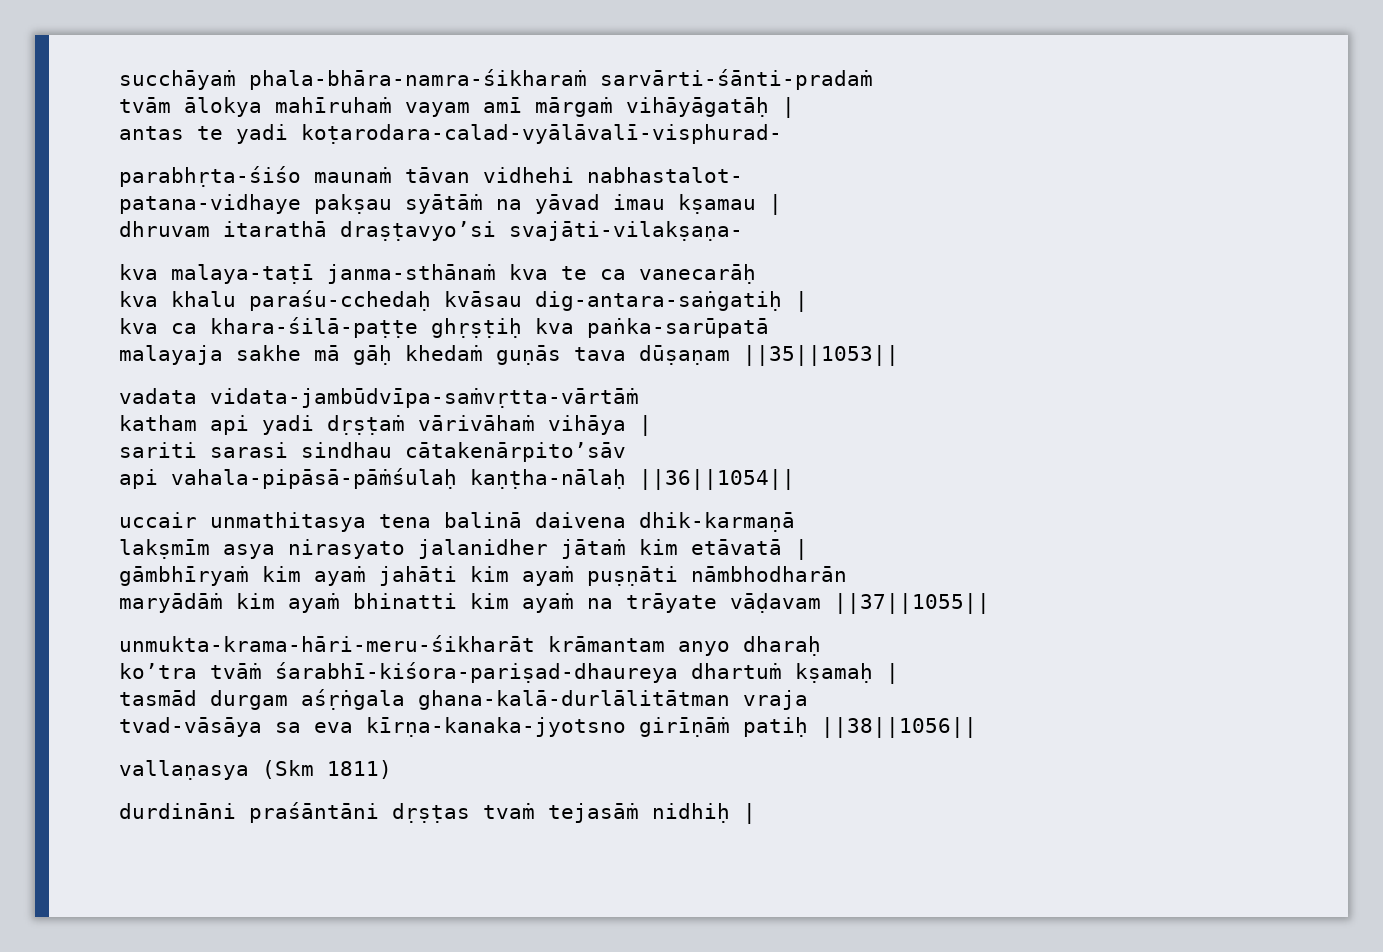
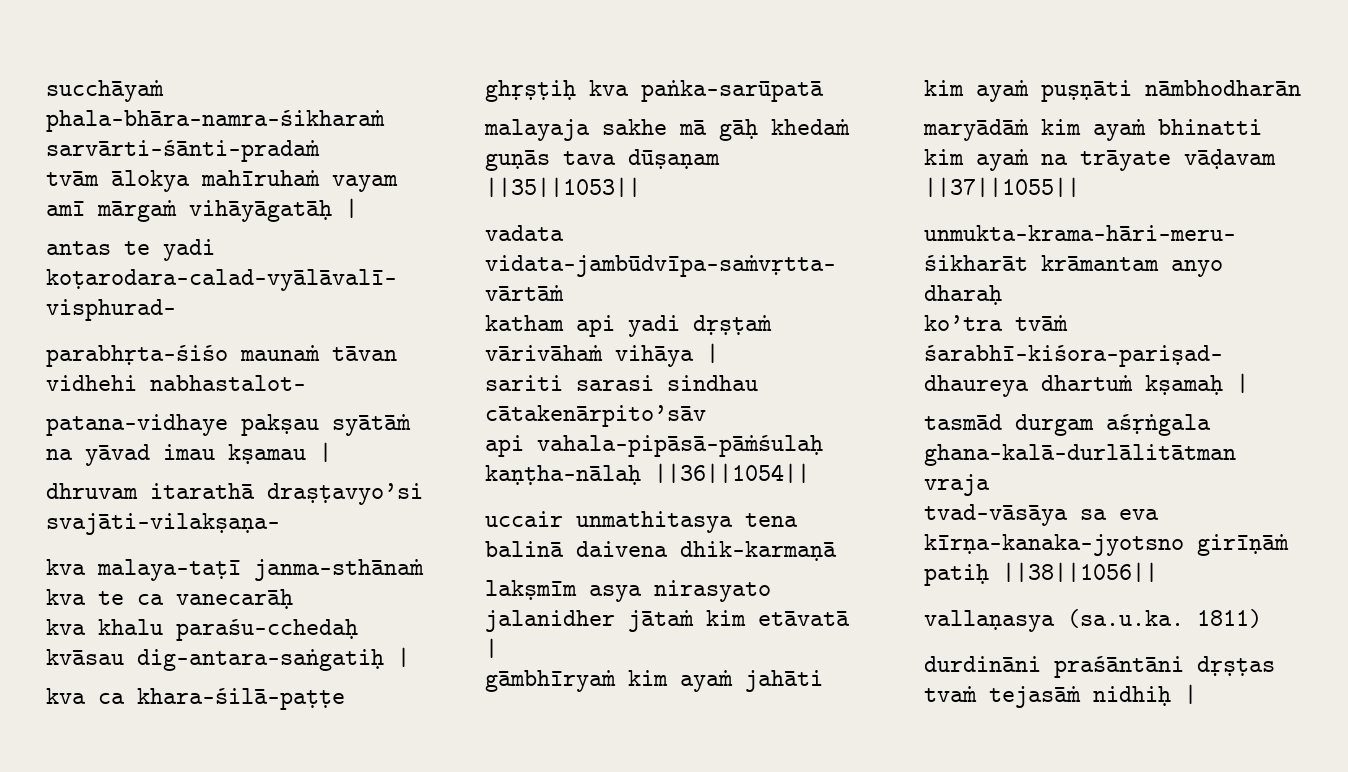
- vallaṇasya (Skm 1811)
+ vallaṇasya (sa.u.ka. 1811)

